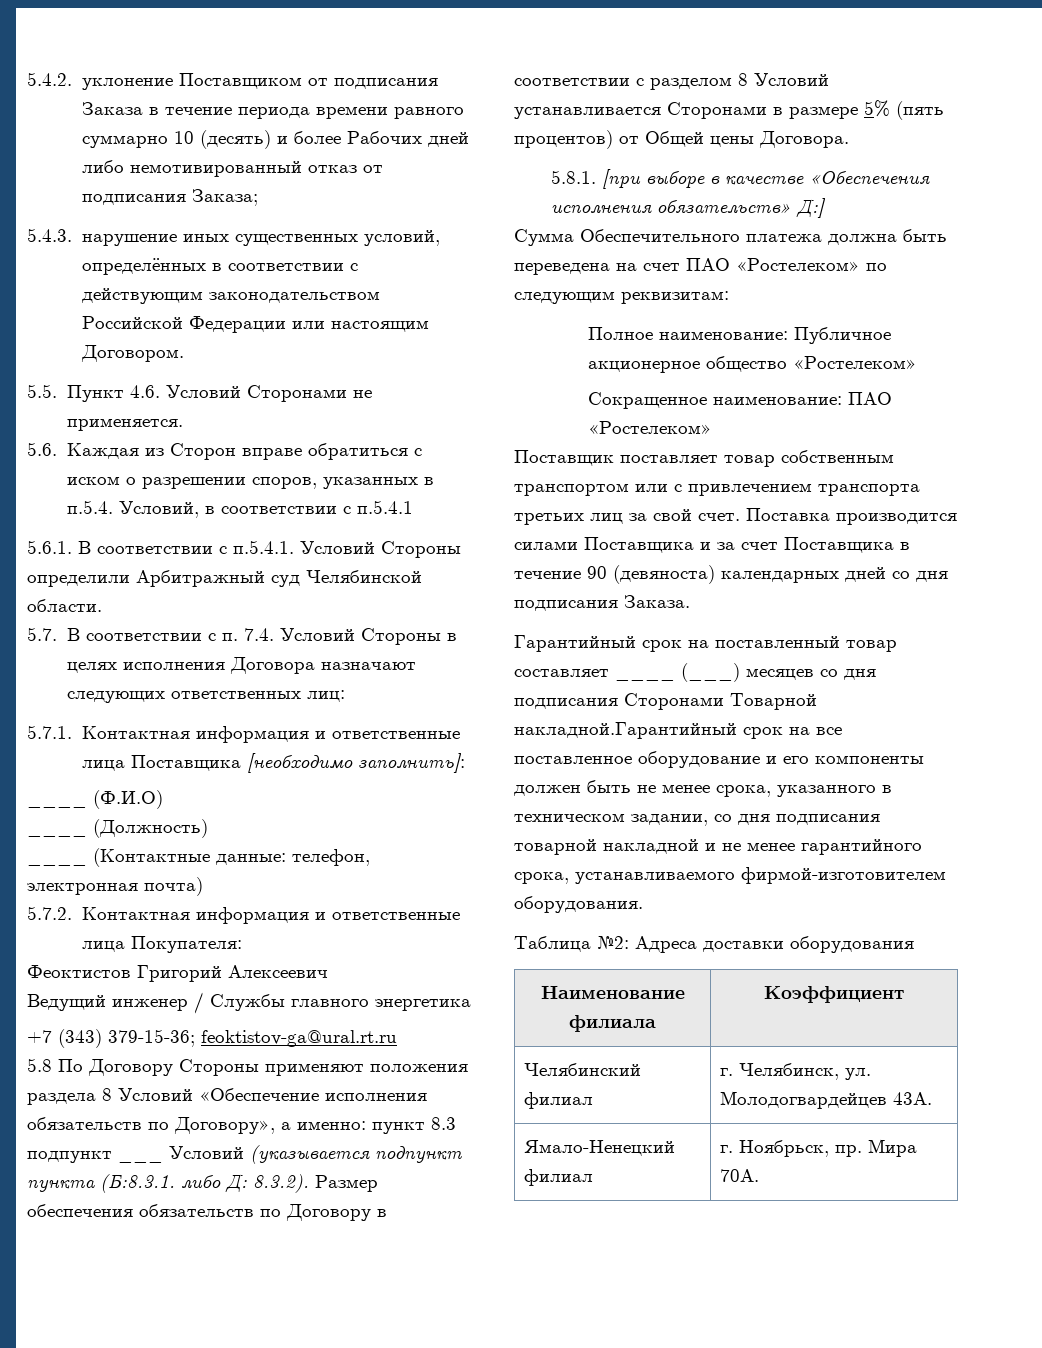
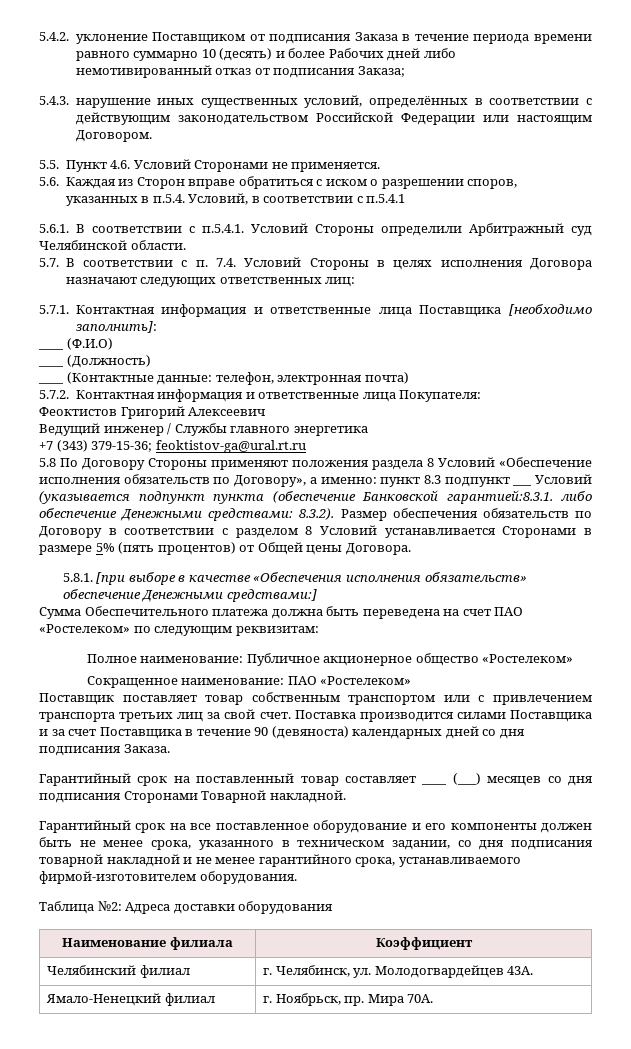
- 5.8 По Договору Стороны применяют положения раздела 8 Условий «Обеспечение исполнения обязательств по Договору», а именно: пункт 8.3 подпункт ___ Условий (указывается подпункт пункта (Б:8.3.1. либо Д: 8.3.2). Размер обеспечения обязательств по Договору в соответствии с разделом 8 Условий устанавливается Сторонами в размере 5% (пять процентов) от Общей цены Договора.
+ 5.8 По Договору Стороны применяют положения раздела 8 Условий «Обеспечение исполнения обязательств по Договору», а именно: пункт 8.3 подпункт ___ Условий (указывается подпункт пункта (обеспечение Банковской гарантией:8.3.1. либо обеспечение Денежными средствами: 8.3.2). Размер обеспечения обязательств по Договору в соответствии с разделом 8 Условий устанавливается Сторонами в размере 5% (пять процентов) от Общей цены Договора.
- 5.8.1. [при выборе в качестве «Обеспечения исполнения обязательств» Д:]
+ 5.8.1. [при выборе в качестве «Обеспечения исполнения обязательств» обеспечение Денежными средствами:]
- Гарантийный срок на поставленный товар составляет ____ (___) месяцев со дня подписания Сторонами Товарной накладной.Гарантийный срок на все поставленное оборудование и его компоненты должен быть не менее срока, указанного в техническом задании, со дня подписания товарной накладной и не менее гарантийного срока, устанавливаемого фирмой-изготовителем оборудования.
+ Гарантийный срок на поставленный товар составляет ____ (___) месяцев со дня подписания Сторонами Товарной накладной.
+ Гарантийный срок на все поставленное оборудование и его компоненты должен быть не менее срока, указанного в техническом задании, со дня подписания товарной накладной и не менее гарантийного срока, устанавливаемого фирмой-изготовителем оборудования.

